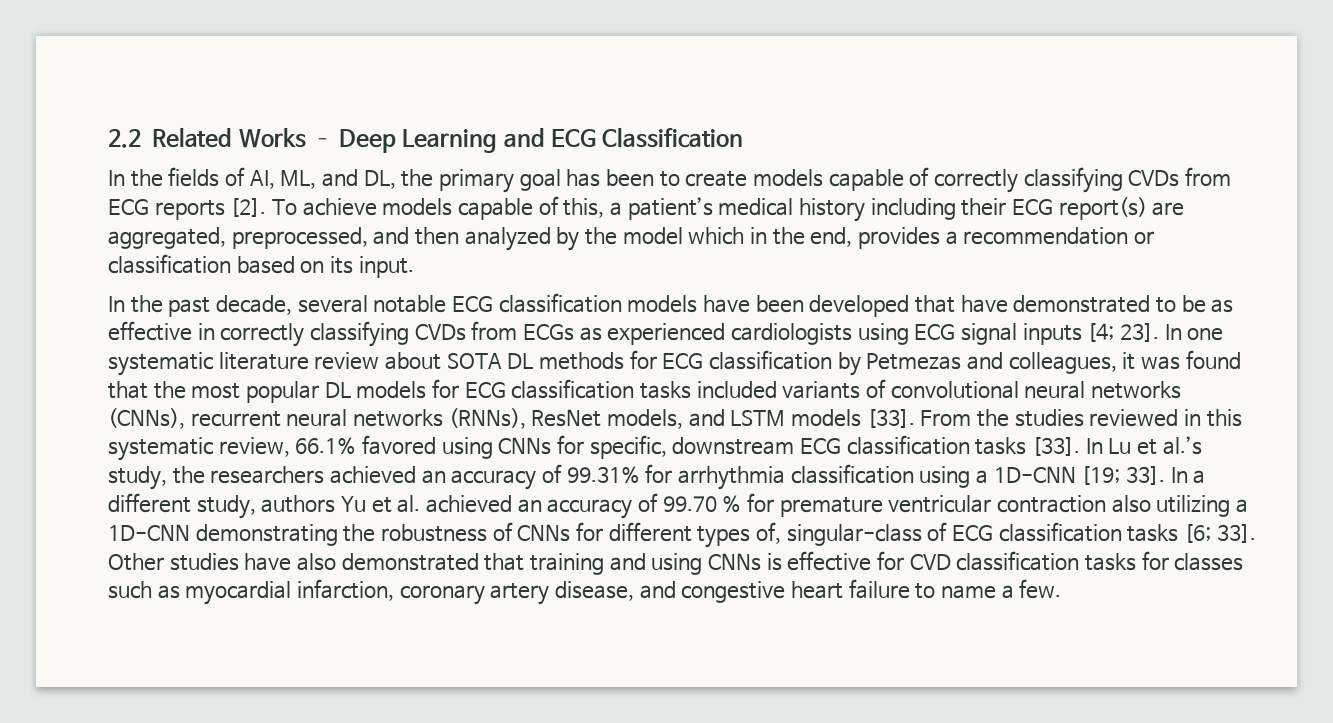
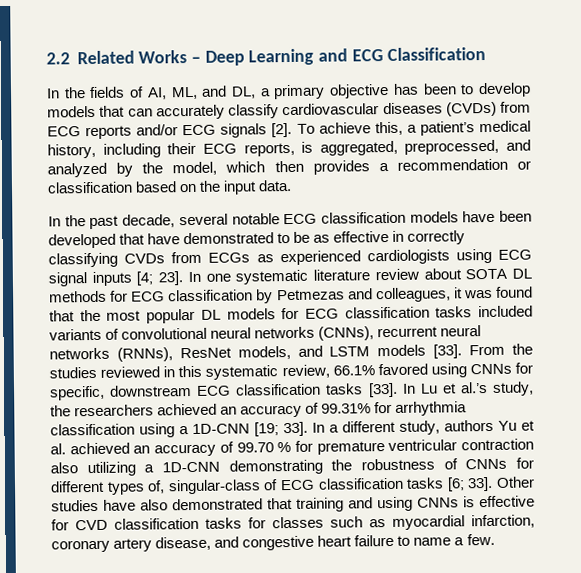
- In the fields of AI, ML, and DL, the primary goal has been to create models capable of correctly classifying CVDs from ECG reports [2]. To achieve models capable of this, a patient’s medical history including their ECG report(s) are aggregated, preprocessed, and then analyzed by the model which in the end, provides a recommendation or classification based on its input.
+ In the fields of AI, ML, and DL, a primary objective has been to develop models that can accurately classify cardiovascular diseases (CVDs) from ECG reports and/or ECG signals [2]. To achieve this, a patient’s medical history, including their ECG reports, is aggregated, preprocessed, and analyzed by the model, which then provides a recommendation or classification based on the input data.

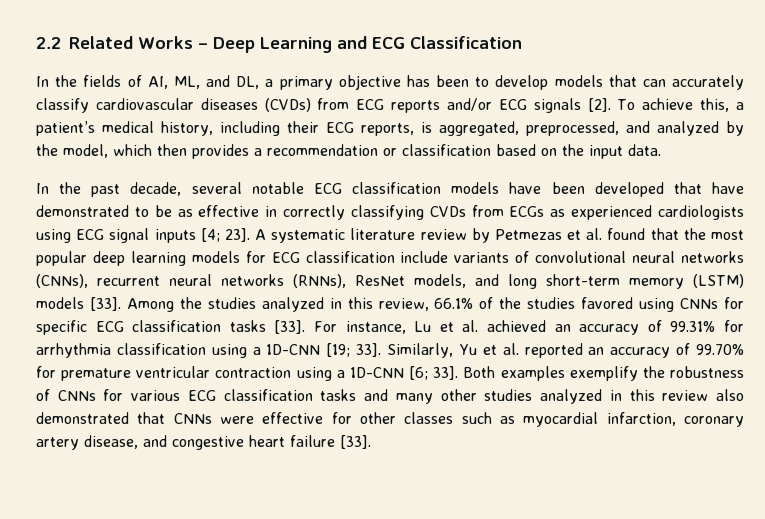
- In one systematic literature review about SOTA DL methods for ECG classification by Petmezas and colleagues, it was found that the most popular DL models for ECG classification tasks included variants of convolutional neural networks (CNNs), recurrent neural networks (RNNs), ResNet models, and LSTM models [33].
+ A systematic literature review by Petmezas et al. found that the most popular deep learning models for ECG classification include variants of convolutional neural networks (CNNs), recurrent neural networks (RNNs), ResNet models, and long short-term memory (LSTM) models [33].
- From the studies reviewed in this systematic review, 66.1% favored using CNNs for specific, downstream ECG classification tasks [33].
+ Among the studies analyzed in this review, 66.1% of the studies favored using CNNs for specific ECG classification tasks [33].
- In Lu et al.’s study, the researchers achieved an accuracy of 99.31% for arrhythmia classification using a 1D-CNN [19; 33].
+ For instance, Lu et al. achieved an accuracy of 99.31% for arrhythmia classification using a 1D-CNN [19; 33].
- In a different study, authors Yu et al. achieved an accuracy of 99.70 % for premature ventricular contraction also utilizing a 1D-CNN demonstrating the robustness of CNNs for different types of, singular-class of ECG classification tasks [6; 33]. Other studies have also demonstrated that training and using CNNs is effective for CVD classification tasks for classes such as myocardial infarction, coronary artery disease, and congestive heart failure to name a few.
+ Similarly, Yu et al. reported an accuracy of 99.70% for premature ventricular contraction using a 1D-CNN [6; 33]. Both examples exemplify the robustness of CNNs for various ECG classification tasks and many other studies analyzed in this review also demonstrated that CNNs were effective for other classes such as myocardial infarction, coronary artery disease, and congestive heart failure [33].

